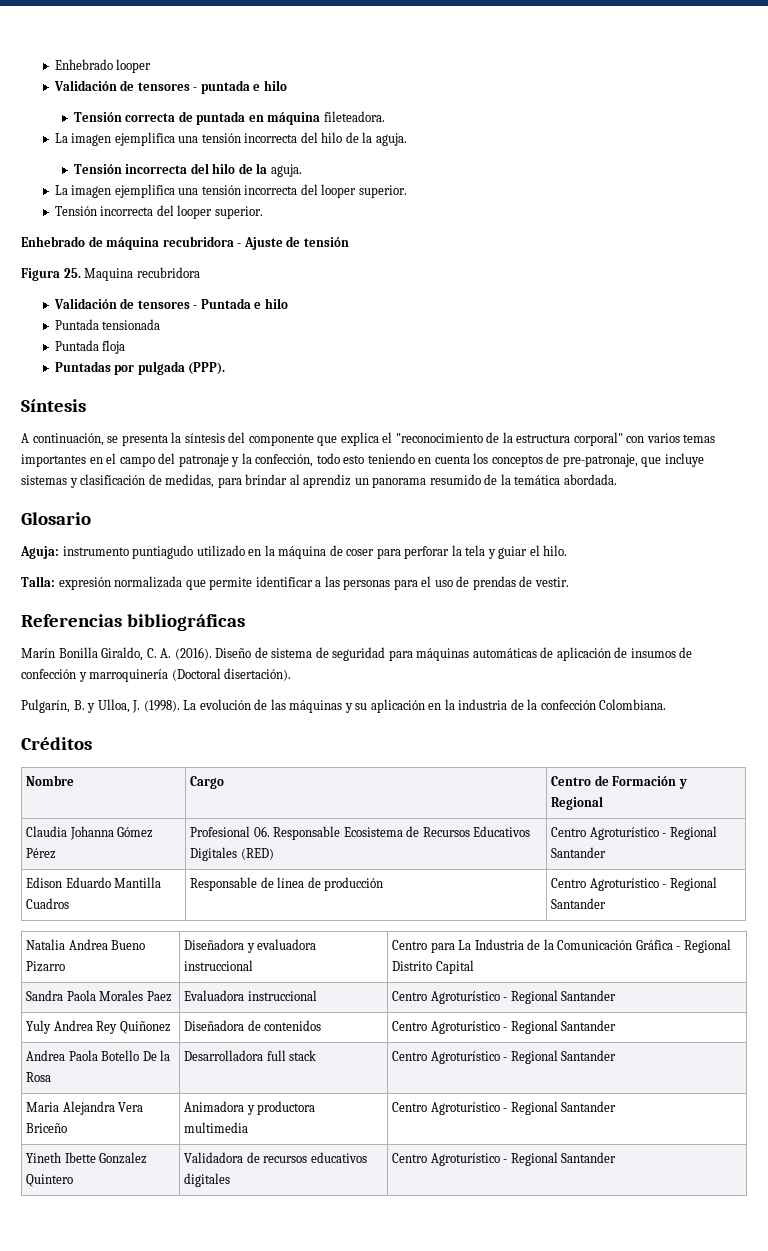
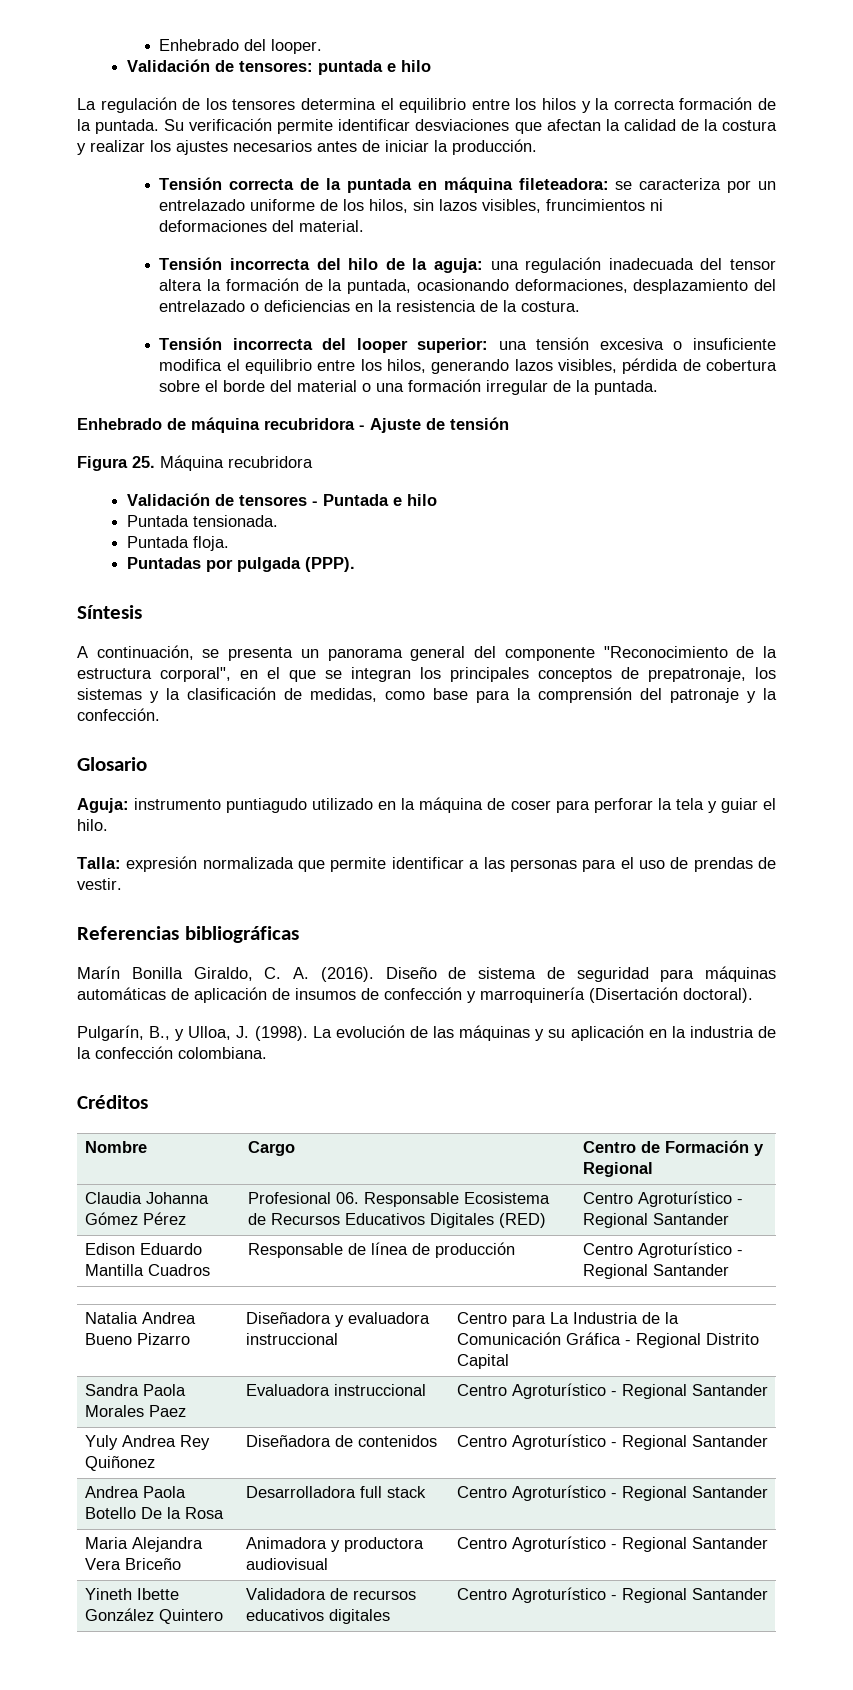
- Enhebrado looper
- Validación de tensores - puntada e hilo
+ Enhebrado del looper.
+ Validación de tensores: puntada e hilo
+ La regulación de los tensores determina el equilibrio entre los hilos y la correcta formación de la puntada. Su verificación permite identificar desviaciones que afectan la calidad de la costura y realizar los ajustes necesarios antes de iniciar la producción.
- Tensión correcta de puntada en máquina fileteadora.
- La imagen ejemplifica una tensión incorrecta del hilo de la aguja.
+ Tensión correcta de la puntada en máquina fileteadora: se caracteriza por un entrelazado uniforme de los hilos, sin lazos visibles, fruncimientos ni deformaciones del material.
- Tensión incorrecta del hilo de la aguja.
- La imagen ejemplifica una tensión incorrecta del looper superior.
- Tensión incorrecta del looper superior.
+ Tensión incorrecta del hilo de la aguja: una regulación inadecuada del tensor altera la formación de la puntada, ocasionando deformaciones, desplazamiento del entrelazado o deficiencias en la resistencia de la costura.
+ Tensión incorrecta del looper superior: una tensión excesiva o insuficiente modifica el equilibrio entre los hilos, generando lazos visibles, pérdida de cobertura sobre el borde del material o una formación irregular de la puntada.
- Figura 25. Maquina recubridora
+ Figura 25. Máquina recubridora
- Puntada tensionada
- Puntada floja
+ Puntada tensionada.
+ Puntada floja.
- A continuación, se presenta la síntesis del componente que explica el "reconocimiento de la estructura corporal" con varios temas importantes en el campo del patronaje y la confección, todo esto teniendo en cuenta los conceptos de pre-patronaje, que incluye sistemas y clasificación de medidas, para brindar al aprendiz un panorama resumido de la temática abordada.
+ A continuación, se presenta un panorama general del componente "Reconocimiento de la estructura corporal", en el que se integran los principales conceptos de prepatronaje, los sistemas y la clasificación de medidas, como base para la comprensión del patronaje y la confección.
- Diseño de sistema de seguridad para máquinas automáticas de aplicación de insumos de confección y marroquinería (Doctoral disertación).
+ Diseño de sistema de seguridad para máquinas automáticas de aplicación de insumos de confección y marroquinería (Disertación doctoral).
- Pulgarín, B. y Ulloa, J. (1998).
+ Pulgarín, B., y Ulloa, J. (1998).
- La evolución de las máquinas y su aplicación en la industria de la confección Colombiana.
+ La evolución de las máquinas y su aplicación en la industria de la confección colombiana.
- Maria Alejandra Vera Briceño | Animadora y productora multimedia | Centro Agroturístico - Regional Santander
+ Maria Alejandra Vera Briceño | Animadora y productora audiovisual | Centro Agroturístico - Regional Santander
- Yineth Ibette Gonzalez Quintero | Validadora de recursos educativos digitales | Centro Agroturístico - Regional Santander
+ Yineth Ibette González Quintero | Validadora de recursos educativos digitales | Centro Agroturístico - Regional Santander

